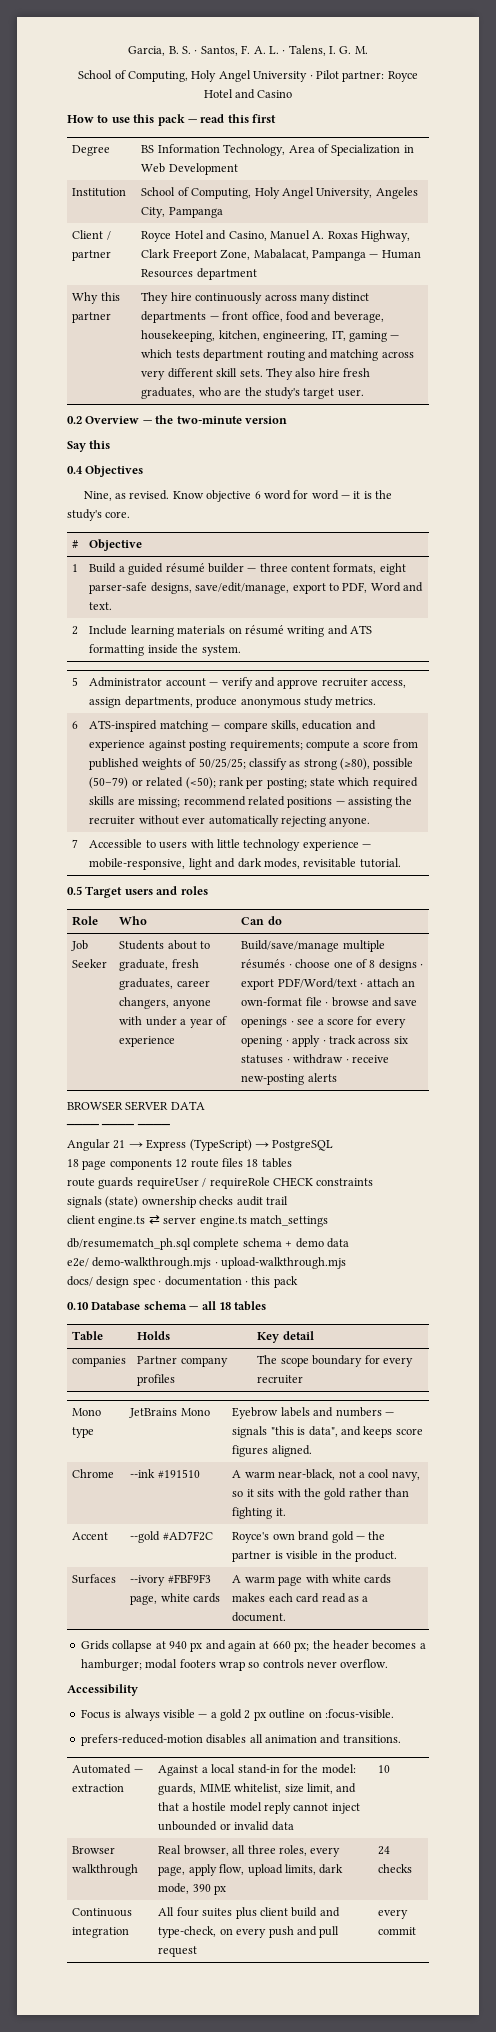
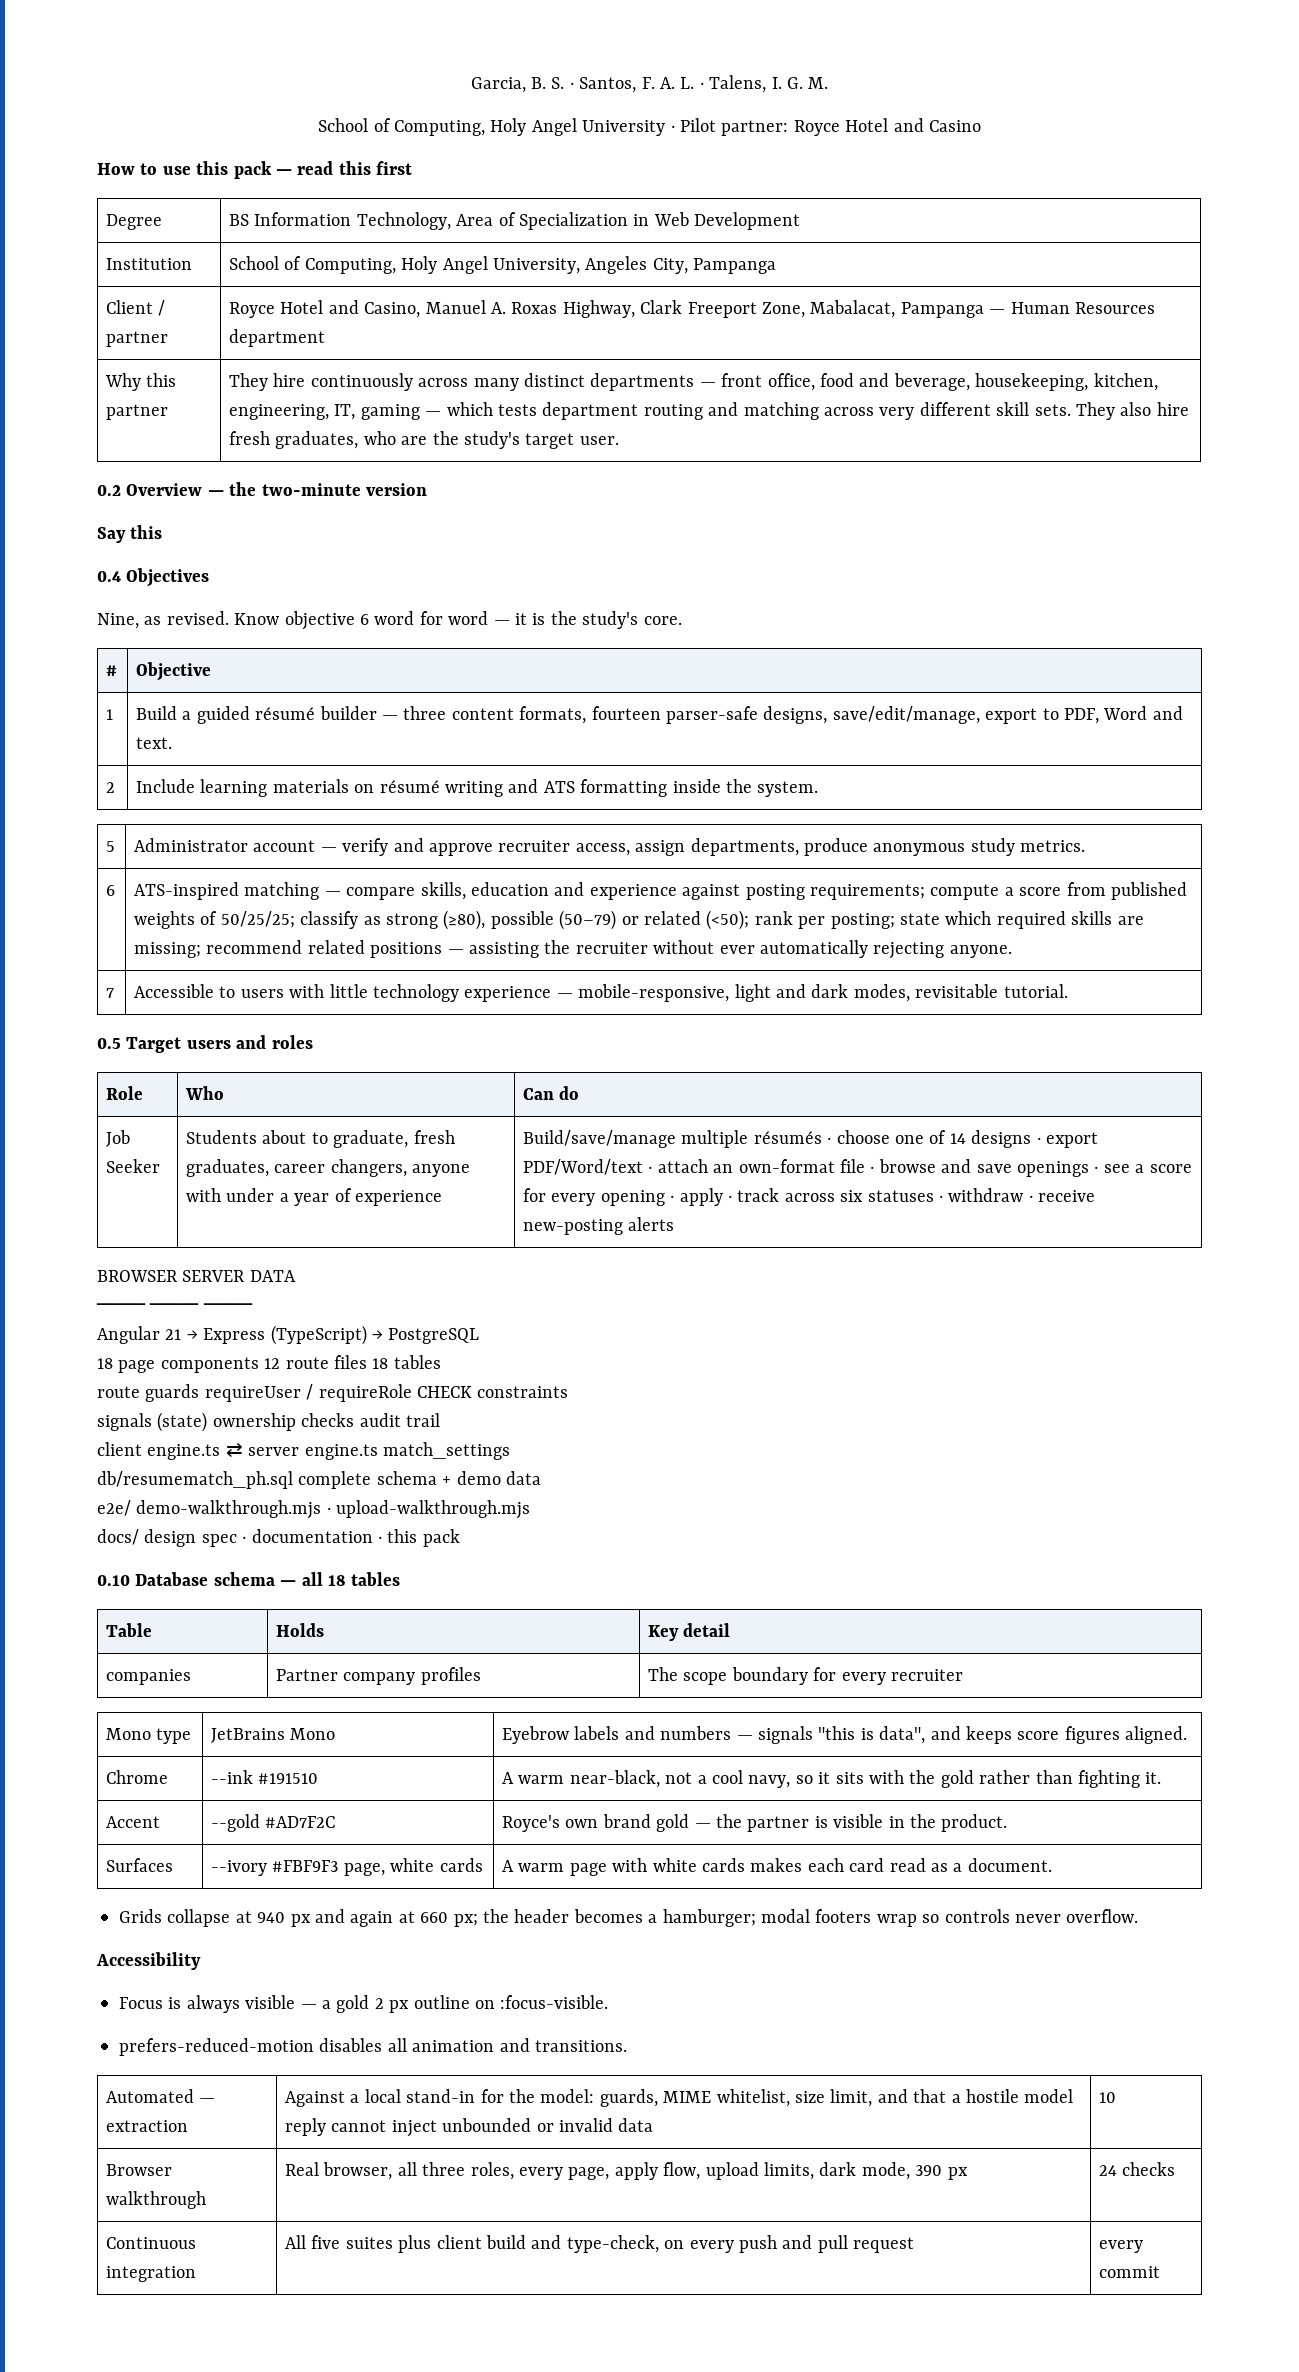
- 1 | Build a guided résumé builder — three content formats, eight parser-safe designs, save/edit/manage, export to PDF, Word and text.
+ 1 | Build a guided résumé builder — three content formats, fourteen parser-safe designs, save/edit/manage, export to PDF, Word and text.
- Build/save/manage multiple résumés · choose one of 8 designs · export PDF/Word/text · attach an own-format file · browse and save openings · see a score for every opening · apply · track across six statuses · withdraw · receive new-posting alerts
+ Build/save/manage multiple résumés · choose one of 14 designs · export PDF/Word/text · attach an own-format file · browse and save openings · see a score for every opening · apply · track across six statuses · withdraw · receive new-posting alerts
- Continuous integration | All four suites plus client build and type-check, on every push and pull request | every commit
+ Continuous integration | All five suites plus client build and type-check, on every push and pull request | every commit

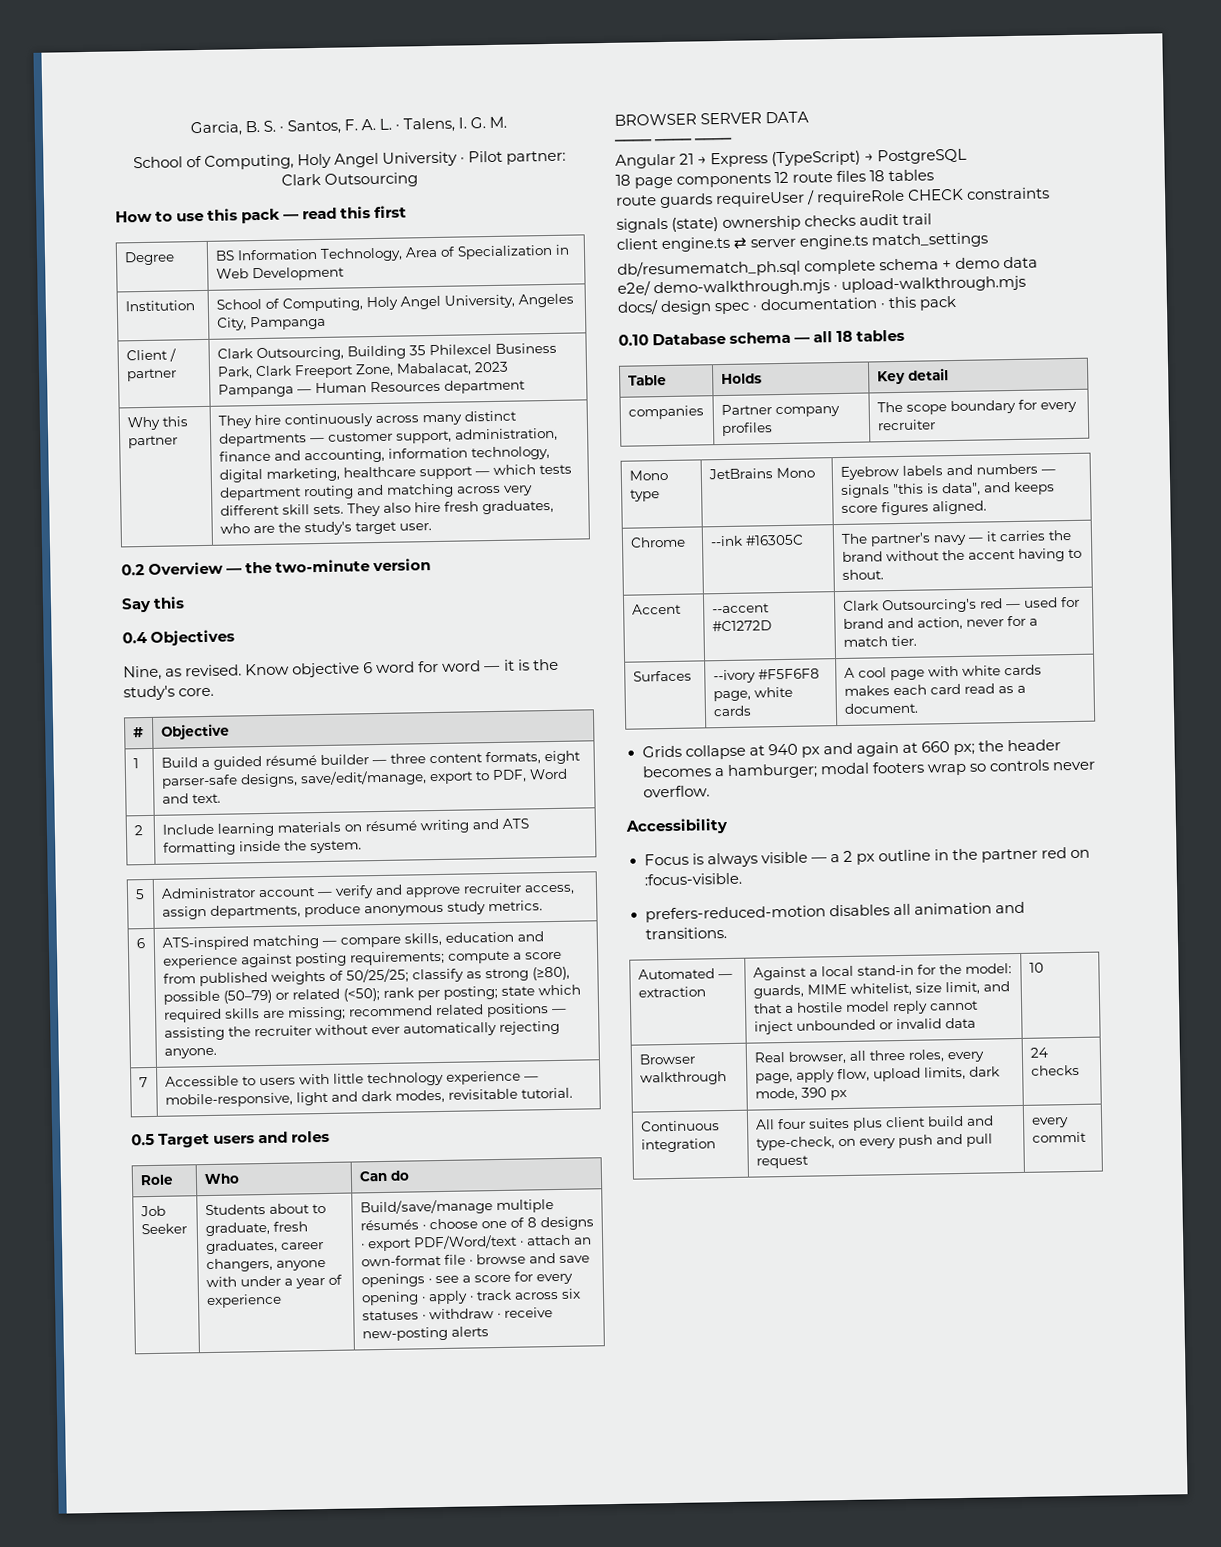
- School of Computing, Holy Angel University · Pilot partner: Royce Hotel and Casino
+ School of Computing, Holy Angel University · Pilot partner: Clark Outsourcing
- Client / partner | Royce Hotel and Casino, Manuel A. Roxas Highway, Clark Freeport Zone, Mabalacat, Pampanga — Human Resources department
+ Client / partner | Clark Outsourcing, Building 35 Philexcel Business Park, Clark Freeport Zone, Mabalacat, 2023 Pampanga — Human Resources department
- They hire continuously across many distinct departments — front office, food and beverage, housekeeping, kitchen, engineering, IT, gaming — which tests department routing and matching across very different skill sets.
+ They hire continuously across many distinct departments — customer support, administration, finance and accounting, information technology, digital marketing, healthcare support — which tests department routing and matching across very different skill sets.
- 1 | Build a guided résumé builder — three content formats, fourteen parser-safe designs, save/edit/manage, export to PDF, Word and text.
+ 1 | Build a guided résumé builder — three content formats, eight parser-safe designs, save/edit/manage, export to PDF, Word and text.
- Build/save/manage multiple résumés · choose one of 14 designs · export PDF/Word/text · attach an own-format file · browse and save openings · see a score for every opening · apply · track across six statuses · withdraw · receive new-posting alerts
+ Build/save/manage multiple résumés · choose one of 8 designs · export PDF/Word/text · attach an own-format file · browse and save openings · see a score for every opening · apply · track across six statuses · withdraw · receive new-posting alerts
- Chrome | --ink #191510 | A warm near-black, not a cool navy, so it sits with the gold rather than fighting it.
- Accent | --gold #AD7F2C | Royce's own brand gold — the partner is visible in the product.
+ Chrome | --ink #16305C | The partner's navy — it carries the brand without the accent having to shout.
+ Accent | --accent #C1272D | Clark Outsourcing's red — used for brand and action, never for a match tier.
- Surfaces | --ivory #FBF9F3 page, white cards | A warm page with white cards makes each card read as a document.
+ Surfaces | --ivory #F5F6F8 page, white cards | A cool page with white cards makes each card read as a document.
- Focus is always visible — a gold 2 px outline on :focus-visible.
+ Focus is always visible — a 2 px outline in the partner red on :focus-visible.
- Continuous integration | All five suites plus client build and type-check, on every push and pull request | every commit
+ Continuous integration | All four suites plus client build and type-check, on every push and pull request | every commit

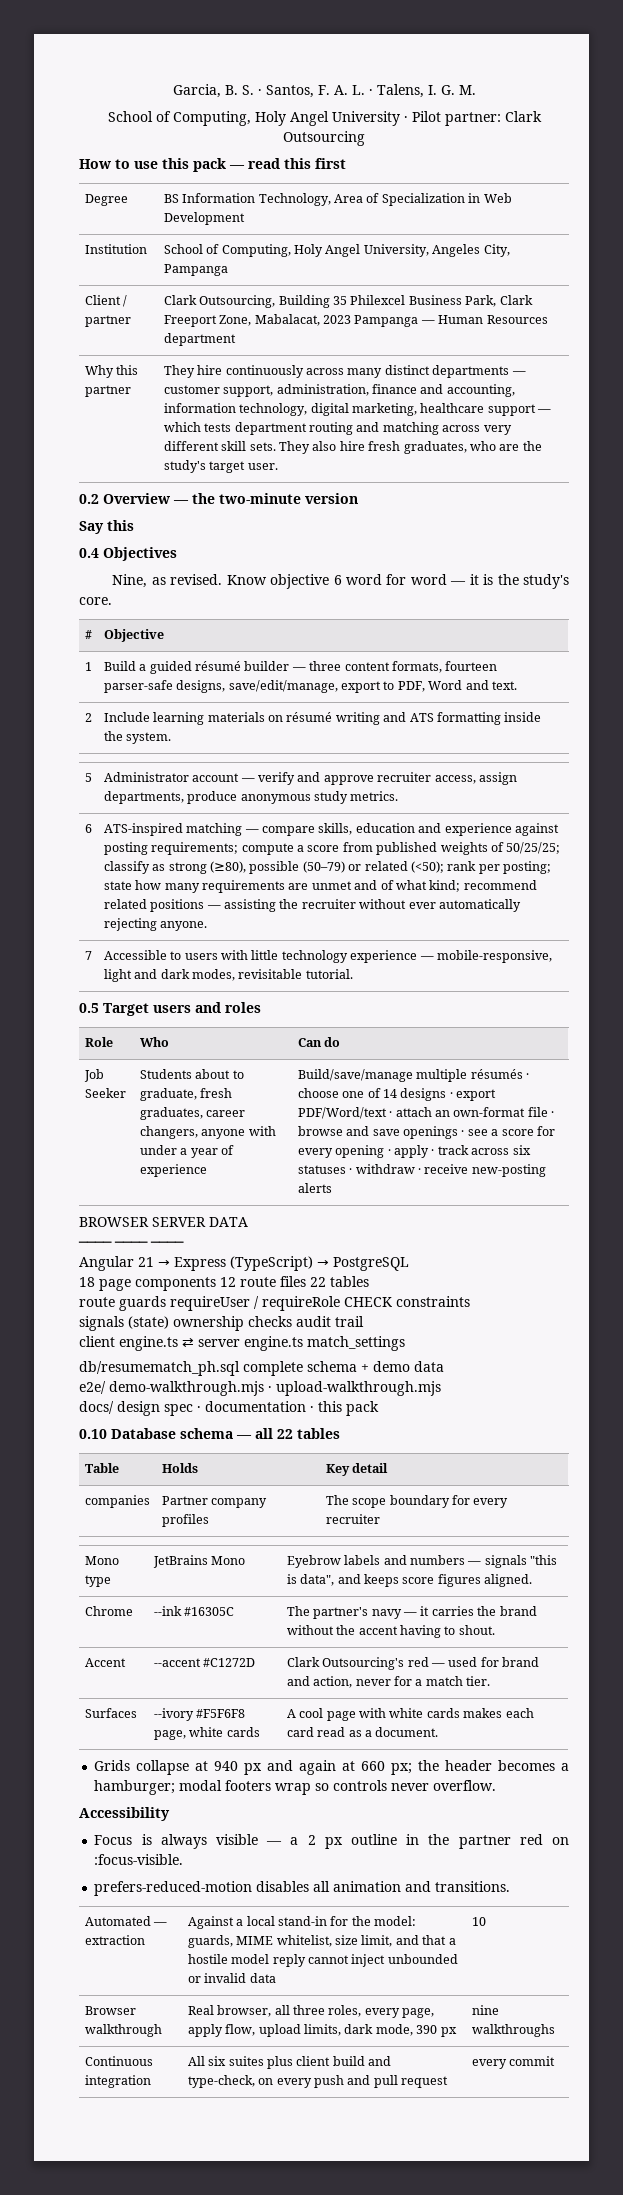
- 1 | Build a guided résumé builder — three content formats, eight parser-safe designs, save/edit/manage, export to PDF, Word and text.
+ 1 | Build a guided résumé builder — three content formats, fourteen parser-safe designs, save/edit/manage, export to PDF, Word and text.
- ATS-inspired matching — compare skills, education and experience against posting requirements; compute a score from published weights of 50/25/25; classify as strong (≥80), possible (50–79) or related (<50); rank per posting; state which required skills are missing; recommend related positions — assisting the recruiter without ever automatically rejecting anyone.
+ ATS-inspired matching — compare skills, education and experience against posting requirements; compute a score from published weights of 50/25/25; classify as strong (≥80), possible (50–79) or related (<50); rank per posting; state how many requirements are unmet and of what kind; recommend related positions — assisting the recruiter without ever automatically rejecting anyone.
- Build/save/manage multiple résumés · choose one of 8 designs · export PDF/Word/text · attach an own-format file · browse and save openings · see a score for every opening · apply · track across six statuses · withdraw · receive new-posting alerts
+ Build/save/manage multiple résumés · choose one of 14 designs · export PDF/Word/text · attach an own-format file · browse and save openings · see a score for every opening · apply · track across six statuses · withdraw · receive new-posting alerts
- 18 page components 12 route files 18 tables
+ 18 page components 12 route files 22 tables
- 0.10 Database schema — all 18 tables
+ 0.10 Database schema — all 22 tables
- Browser walkthrough | Real browser, all three roles, every page, apply flow, upload limits, dark mode, 390 px | 24 checks
+ Browser walkthrough | Real browser, all three roles, every page, apply flow, upload limits, dark mode, 390 px | nine walkthroughs
- Continuous integration | All four suites plus client build and type-check, on every push and pull request | every commit
+ Continuous integration | All six suites plus client build and type-check, on every push and pull request | every commit

